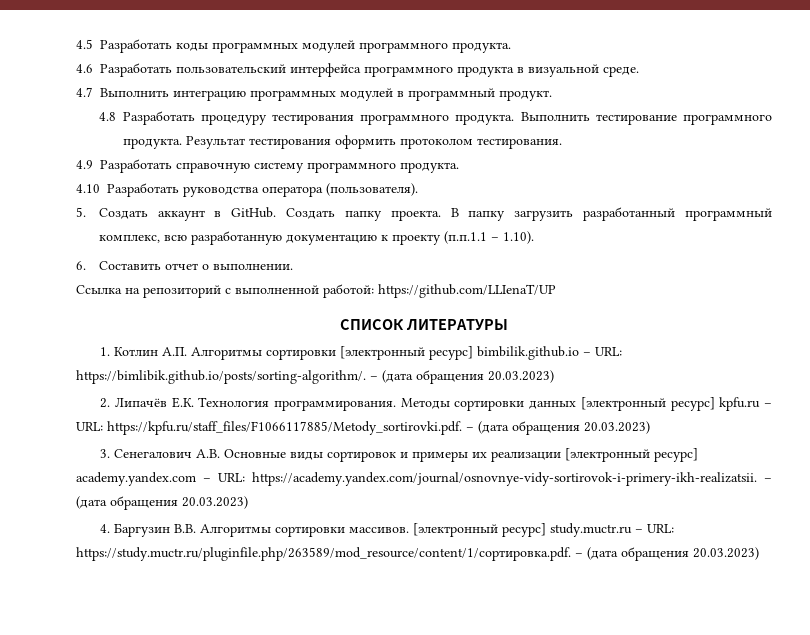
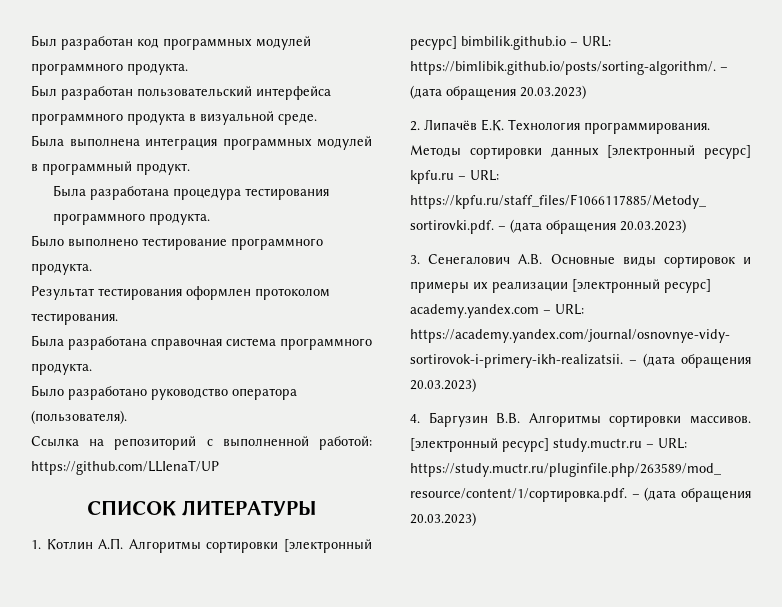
- 4.5 Разработать коды программных модулей программного продукта.
+ Был разработан код программных модулей программного продукта.
- 4.6 Разработать пользовательский интерфейса программного продукта в визуальной среде.
+ Был разработан пользовательский интерфейса программного продукта в визуальной среде.
- 4.7 Выполнить интеграцию программных модулей в программный продукт.
+ Была выполнена интеграция программных модулей в программный продукт.
- 4.8 Разработать процедуру тестирования программного продукта. Выполнить тестирование программного продукта. Результат тестирования оформить протоколом тестирования.
+ Была разработана процедура тестирования программного продукта.
+ Было выполнено тестирование программного продукта.
+ Результат тестирования оформлен протоколом тестирования.
- 4.9 Разработать справочную систему программного продукта.
- 4.10 Разработать руководства оператора (пользователя).
+ Была разработана справочная система программного продукта.
+ Было разработано руководство оператора (пользователя).
- 5. Создать аккаунт в GitHub. Создать папку проекта. В папку загрузить разработанный программный комплекс, всю разработанную документацию к проекту (п.п.1.1 – 1.10).
- 6. Составить отчет о выполнении.

